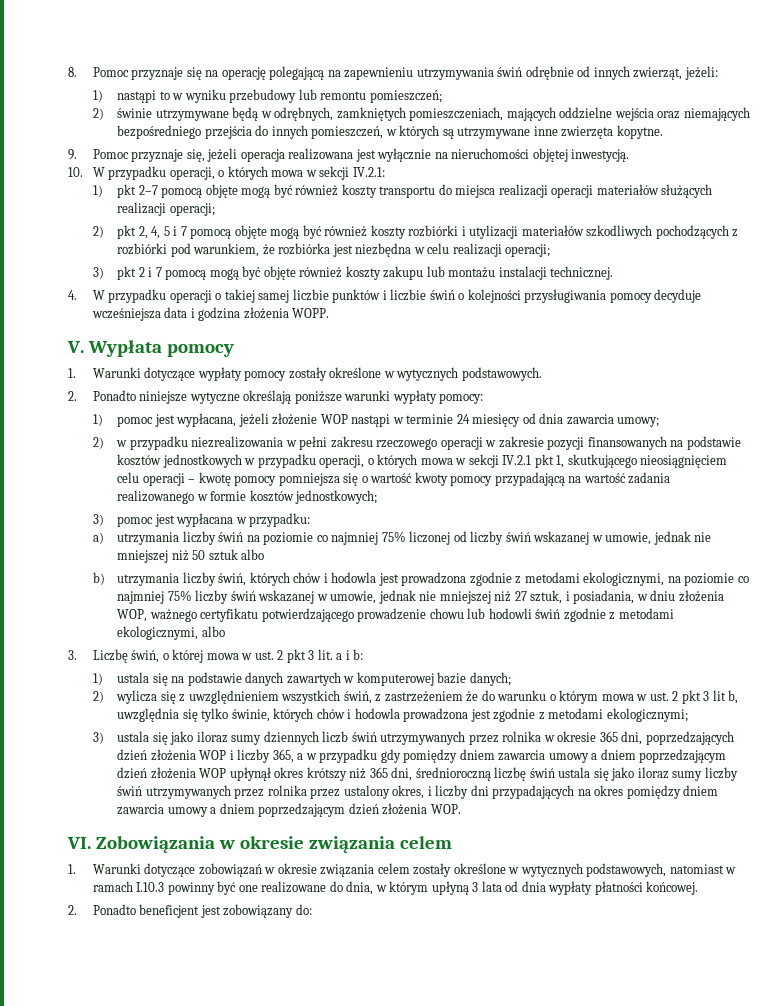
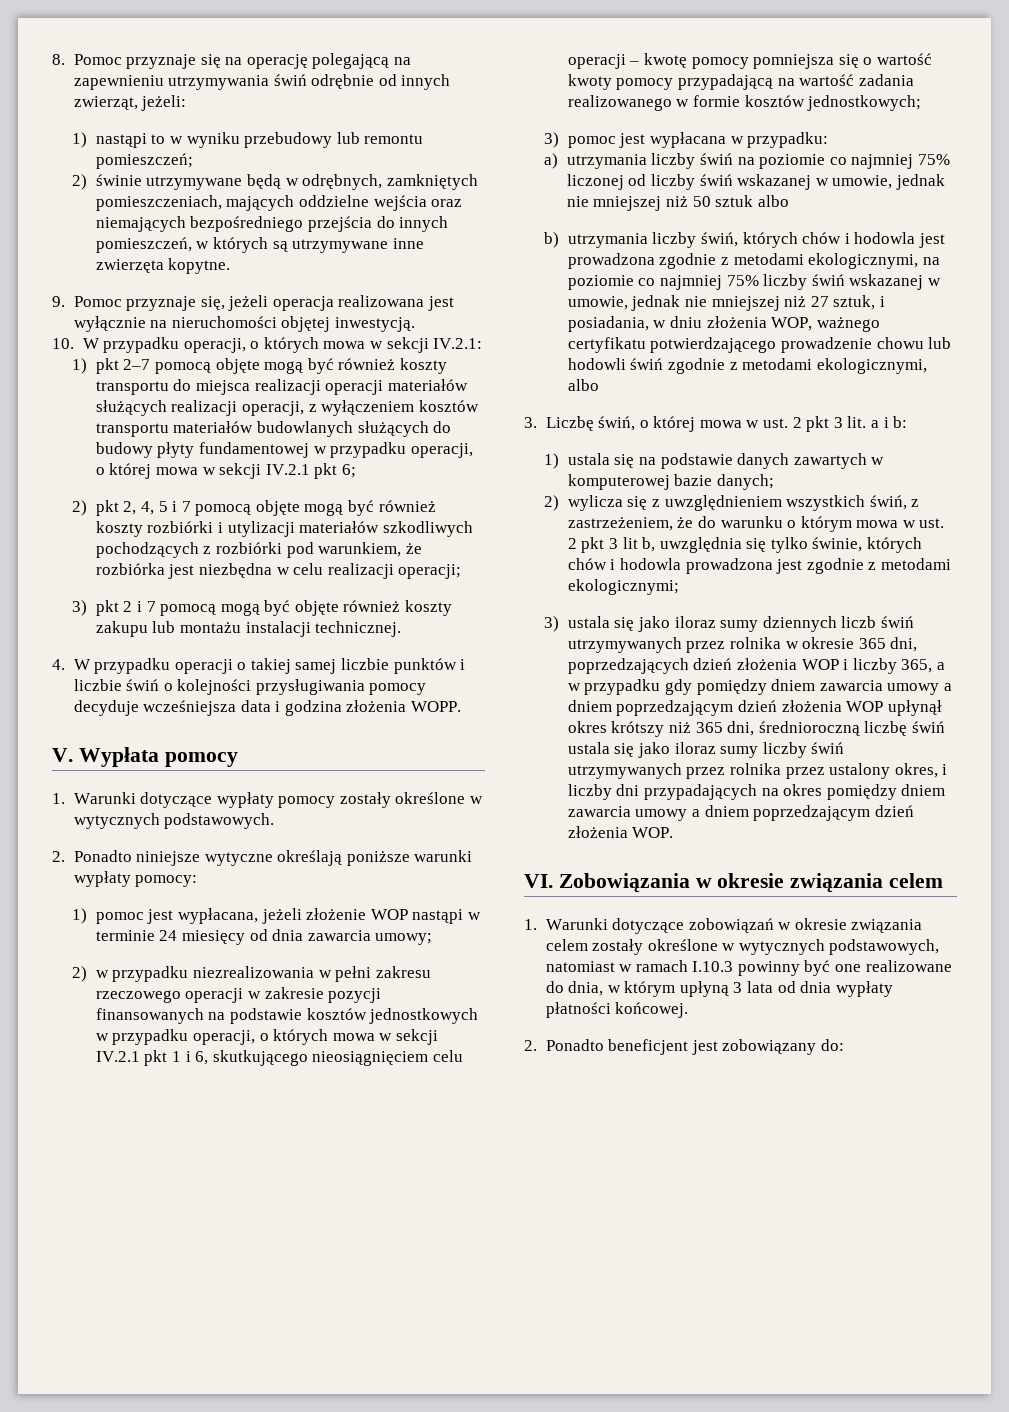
- 1) pkt 2–7 pomocą objęte mogą być również koszty transportu do miejsca realizacji operacji materiałów służących realizacji operacji;
+ 1) pkt 2–7 pomocą objęte mogą być również koszty transportu do miejsca realizacji operacji materiałów służących realizacji operacji, z wyłączeniem kosztów transportu materiałów budowlanych służących do budowy płyty fundamentowej w przypadku operacji, o której mowa w sekcji IV.2.1 pkt 6;
- 2) w przypadku niezrealizowania w pełni zakresu rzeczowego operacji w zakresie pozycji finansowanych na podstawie kosztów jednostkowych w przypadku operacji, o których mowa w sekcji IV.2.1 pkt 1, skutkującego nieosiągnięciem celu operacji – kwotę pomocy pomniejsza się o wartość kwoty pomocy przypadającą na wartość zadania realizowanego w formie kosztów jednostkowych;
+ 2) w przypadku niezrealizowania w pełni zakresu rzeczowego operacji w zakresie pozycji finansowanych na podstawie kosztów jednostkowych w przypadku operacji, o których mowa w sekcji IV.2.1 pkt 1 i 6, skutkującego nieosiągnięciem celu operacji – kwotę pomocy pomniejsza się o wartość kwoty pomocy przypadającą na wartość zadania realizowanego w formie kosztów jednostkowych;
- 2) wylicza się z uwzględnieniem wszystkich świń, z zastrzeżeniem że do warunku o którym mowa w ust. 2 pkt 3 lit b, uwzględnia się tylko świnie, których chów i hodowla prowadzona jest zgodnie z metodami ekologicznymi;
+ 2) wylicza się z uwzględnieniem wszystkich świń, z zastrzeżeniem, że do warunku o którym mowa w ust. 2 pkt 3 lit b, uwzględnia się tylko świnie, których chów i hodowla prowadzona jest zgodnie z metodami ekologicznymi;

